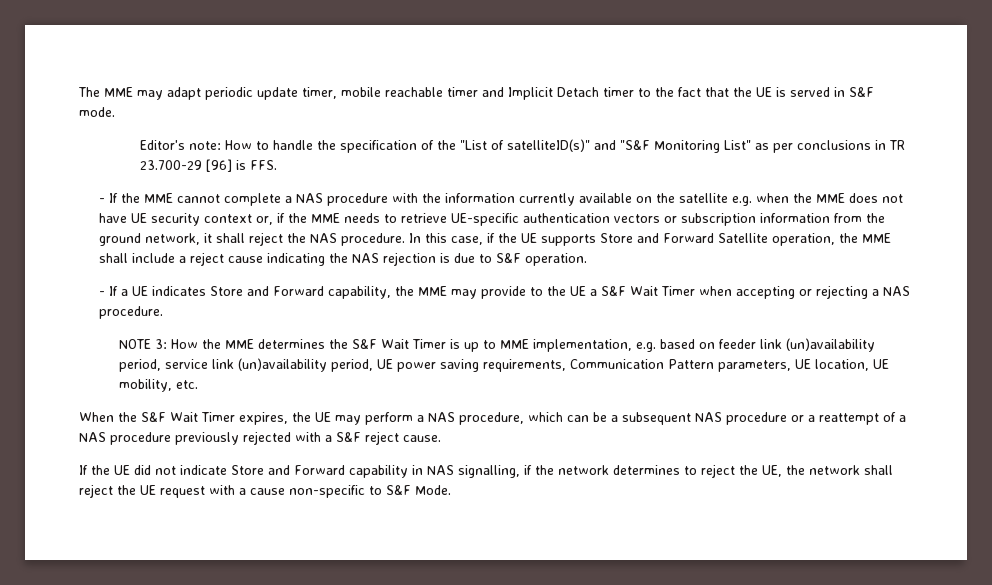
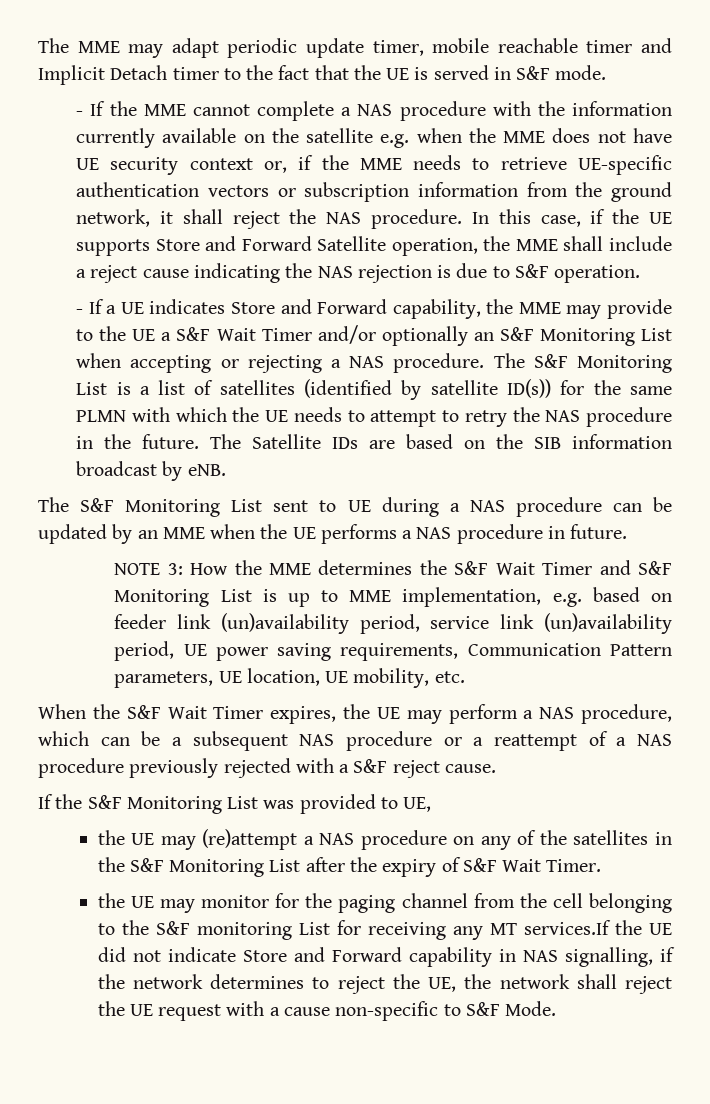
- Editor's note: How to handle the specification of the "List of satelliteID(s)" and "S&F Monitoring List" as per conclusions in TR 23.700-29 [96] is FFS.
- - If a UE indicates Store and Forward capability, the MME may provide to the UE a S&F Wait Timer when accepting or rejecting a NAS procedure.
+ - If a UE indicates Store and Forward capability, the MME may provide to the UE a S&F Wait Timer and/or optionally an S&F Monitoring List when accepting or rejecting a NAS procedure. The S&F Monitoring List is a list of satellites (identified by satellite ID(s)) for the same PLMN with which the UE needs to attempt to retry the NAS procedure in the future. The Satellite IDs are based on the SIB information broadcast by eNB.
+ The S&F Monitoring List sent to UE during a NAS procedure can be updated by an MME when the UE performs a NAS procedure in future.
- NOTE 3: How the MME determines the S&F Wait Timer is up to MME implementation, e.g. based on feeder link (un)availability period, service link (un)availability period, UE power saving requirements, Communication Pattern parameters, UE location, UE mobility, etc.
+ NOTE 3: How the MME determines the S&F Wait Timer and S&F Monitoring List is up to MME implementation, e.g. based on feeder link (un)availability period, service link (un)availability period, UE power saving requirements, Communication Pattern parameters, UE location, UE mobility, etc.
- If the UE did not indicate Store and Forward capability in NAS signalling, if the network determines to reject the UE, the network shall reject the UE request with a cause non-specific to S&F Mode.
+ If the S&F Monitoring List was provided to UE,
+ the UE may (re)attempt a NAS procedure on any of the satellites in the S&F Monitoring List after the expiry of S&F Wait Timer.
+ the UE may monitor for the paging channel from the cell belonging to the S&F monitoring List for receiving any MT services.If the UE did not indicate Store and Forward capability in NAS signalling, if the network determines to reject the UE, the network shall reject the UE request with a cause non-specific to S&F Mode.

